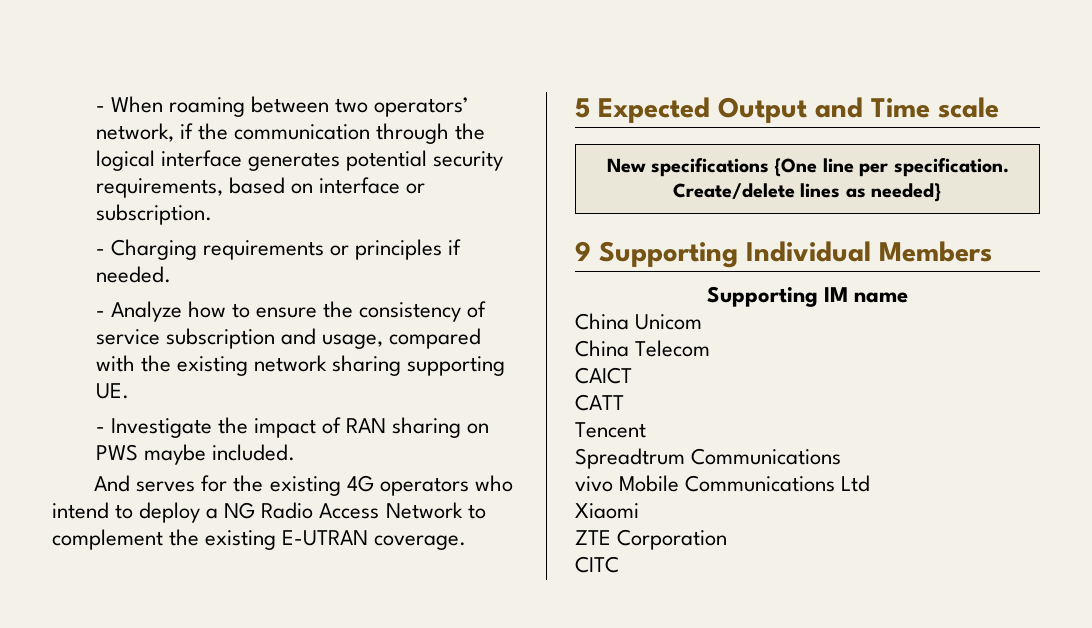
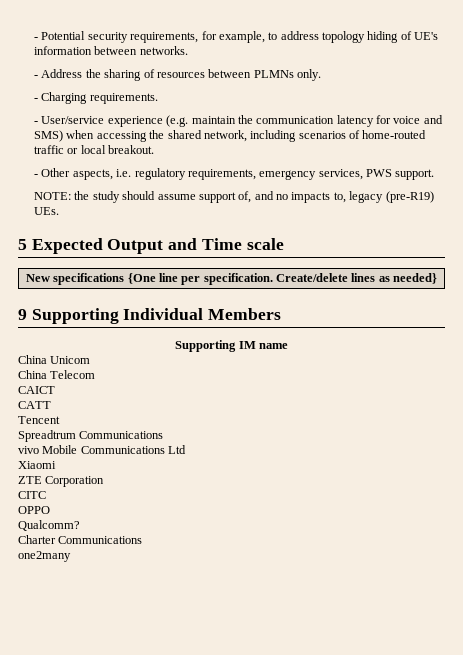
- - When roaming between two operators’ network, if the communication through the logical interface generates potential security requirements, based on interface or subscription.
- - Charging requirements or principles if needed.
- - Analyze how to ensure the consistency of service subscription and usage, compared with the existing network sharing supporting UE.
- - Investigate the impact of RAN sharing on PWS maybe included.
- And serves for the existing 4G operators who intend to deploy a NG Radio Access Network to complement the existing E-UTRAN coverage.
+ - Potential security requirements, for example, to address topology hiding of UE's information between networks.
+ - Address the sharing of resources between PLMNs only.
+ - Charging requirements.
+ - User/service experience (e.g. maintain the communication latency for voice and SMS) when accessing the shared network, including scenarios of home-routed traffic or local breakout.
+ - Other aspects, i.e. regulatory requirements, emergency services, PWS support.
+ NOTE: the study should assume support of, and no impacts to, legacy (pre-R19) UEs.
+ OPPO
+ Qualcomm?
+ Charter Communications
+ one2many

